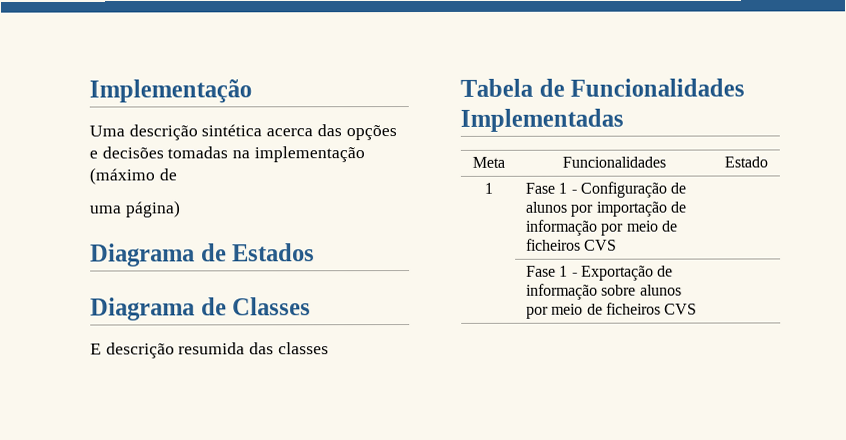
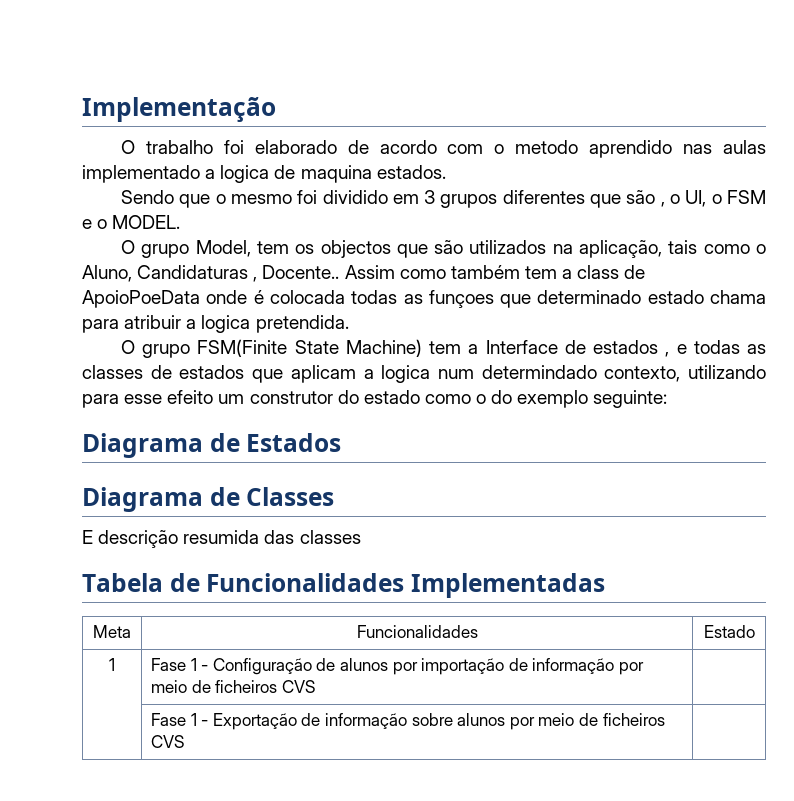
- Uma descrição sintética acerca das opções e decisões tomadas na implementação (máximo de
- uma página)
+ O trabalho foi elaborado de acordo com o metodo aprendido nas aulas implementado a logica de maquina estados.
+ Sendo que o mesmo foi dividido em 3 grupos diferentes que são , o UI, o FSM e o MODEL.
+ O grupo Model, tem os objectos que são utilizados na aplicação, tais como o Aluno, Candidaturas , Docente.. Assim como também tem a class de ApoioPoeData onde é colocada todas as funçoes que determinado estado chama para atribuir a logica pretendida.
+ O grupo FSM(Finite State Machine) tem a Interface de estados , e todas as classes de estados que aplicam a logica num determindado contexto, utilizando para esse efeito um construtor do estado como o do exemplo seguinte:

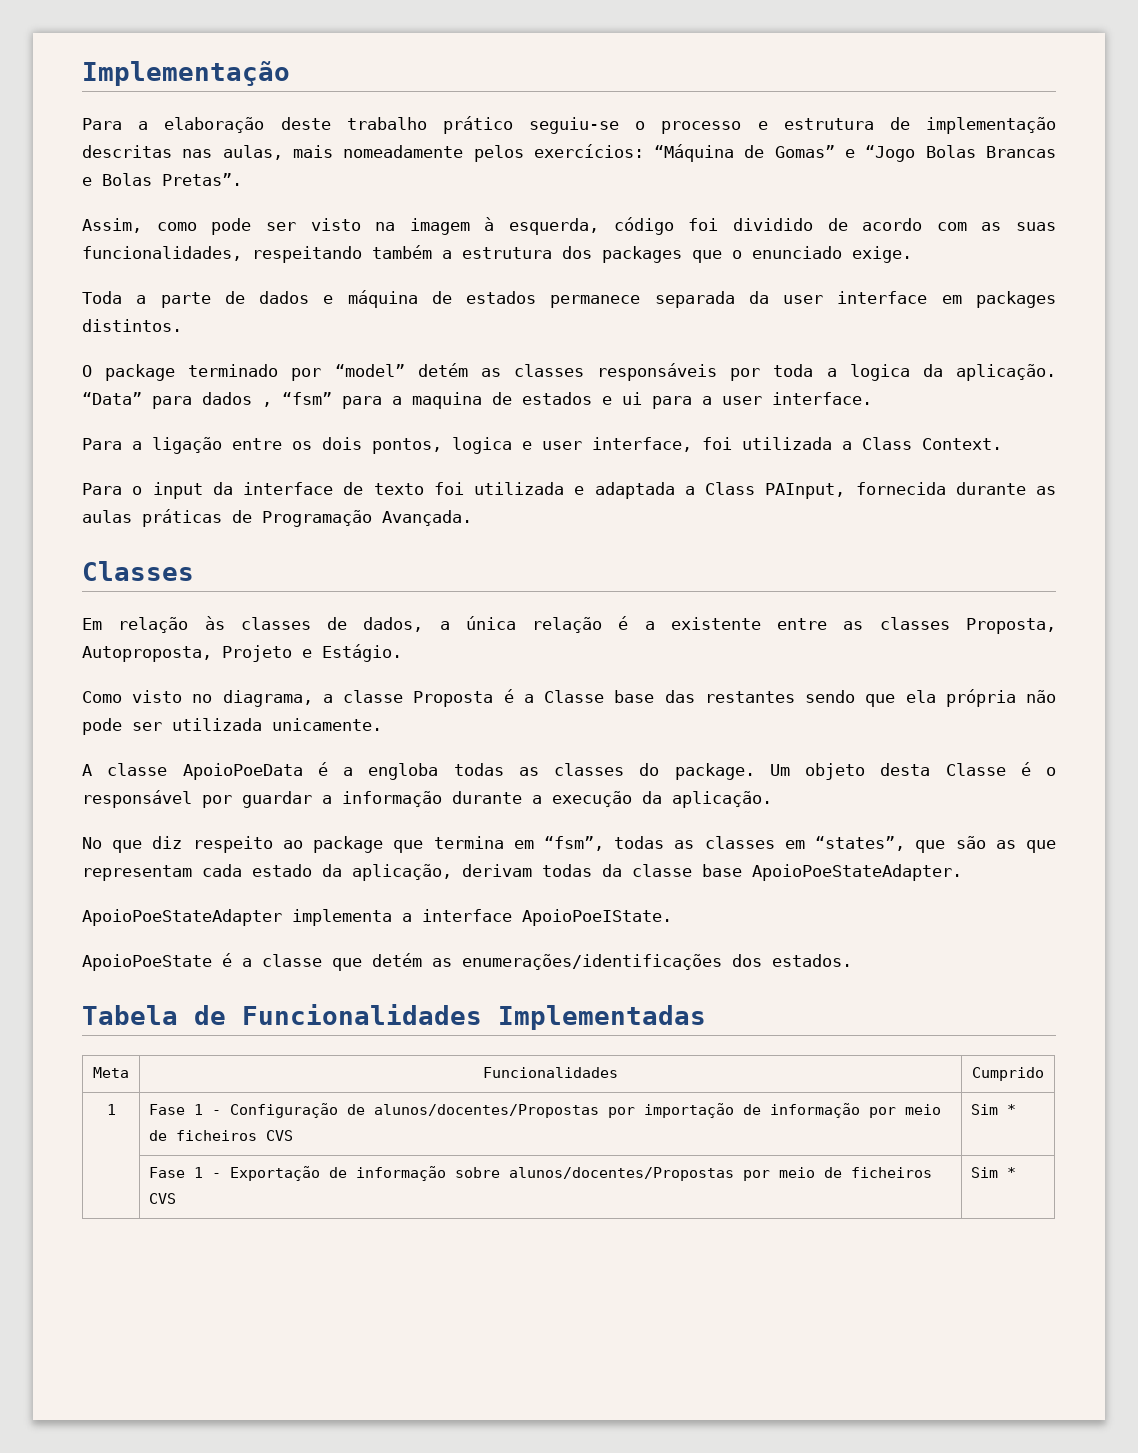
- O trabalho foi elaborado de acordo com o metodo aprendido nas aulas implementado a logica de maquina estados.
- Sendo que o mesmo foi dividido em 3 grupos diferentes que são , o UI, o FSM e o MODEL.
- O grupo Model, tem os objectos que são utilizados na aplicação, tais como o Aluno, Candidaturas , Docente.. Assim como também tem a class de ApoioPoeData onde é colocada todas as funçoes que determinado estado chama para atribuir a logica pretendida.
- O grupo FSM(Finite State Machine) tem a Interface de estados , e todas as classes de estados que aplicam a logica num determindado contexto, utilizando para esse efeito um construtor do estado como o do exemplo seguinte:
- Diagrama de Estados
- Diagrama de Classes
- E descrição resumida das classes
+ Para a elaboração deste trabalho prático seguiu-se o processo e estrutura de implementação descritas nas aulas, mais nomeadamente pelos exercícios: “Máquina de Gomas” e “Jogo Bolas Brancas e Bolas Pretas”.
+ Assim, como pode ser visto na imagem à esquerda, código foi dividido de acordo com as suas funcionalidades, respeitando também a estrutura dos packages que o enunciado exige.
+ Toda a parte de dados e máquina de estados permanece separada da user interface em packages distintos.
+ O package terminado por “model” detém as classes responsáveis por toda a logica da aplicação. “Data” para dados , “fsm” para a maquina de estados e ui para a user interface.
+ Para a ligação entre os dois pontos, logica e user interface, foi utilizada a Class Context.
+ Para o input da interface de texto foi utilizada e adaptada a Class PAInput, fornecida durante as aulas práticas de Programação Avançada.
+ Classes
+ Em relação às classes de dados, a única relação é a existente entre as classes Proposta, Autoproposta, Projeto e Estágio.
+ Como visto no diagrama, a classe Proposta é a Classe base das restantes sendo que ela própria não pode ser utilizada unicamente.
+ A classe ApoioPoeData é a engloba todas as classes do package. Um objeto desta Classe é o responsável por guardar a informação durante a execução da aplicação.
+ No que diz respeito ao package que termina em “fsm”, todas as classes em “states”, que são as que representam cada estado da aplicação, derivam todas da classe base ApoioPoeStateAdapter.
+ ApoioPoeStateAdapter implementa a interface ApoioPoeIState.
+ ApoioPoeState é a classe que detém as enumerações/identificações dos estados.
- Meta | Funcionalidades | Estado
+ Meta | Funcionalidades | Cumprido
- 1 | Fase 1 - Configuração de alunos por importação de informação por meio de ficheiros CVS |
+ 1 | Fase 1 - Configuração de alunos/docentes/Propostas por importação de informação por meio de ficheiros CVS | Sim *
- | Fase 1 - Exportação de informação sobre alunos por meio de ficheiros CVS |
+ | Fase 1 - Exportação de informação sobre alunos/docentes/Propostas por meio de ficheiros CVS | Sim *

